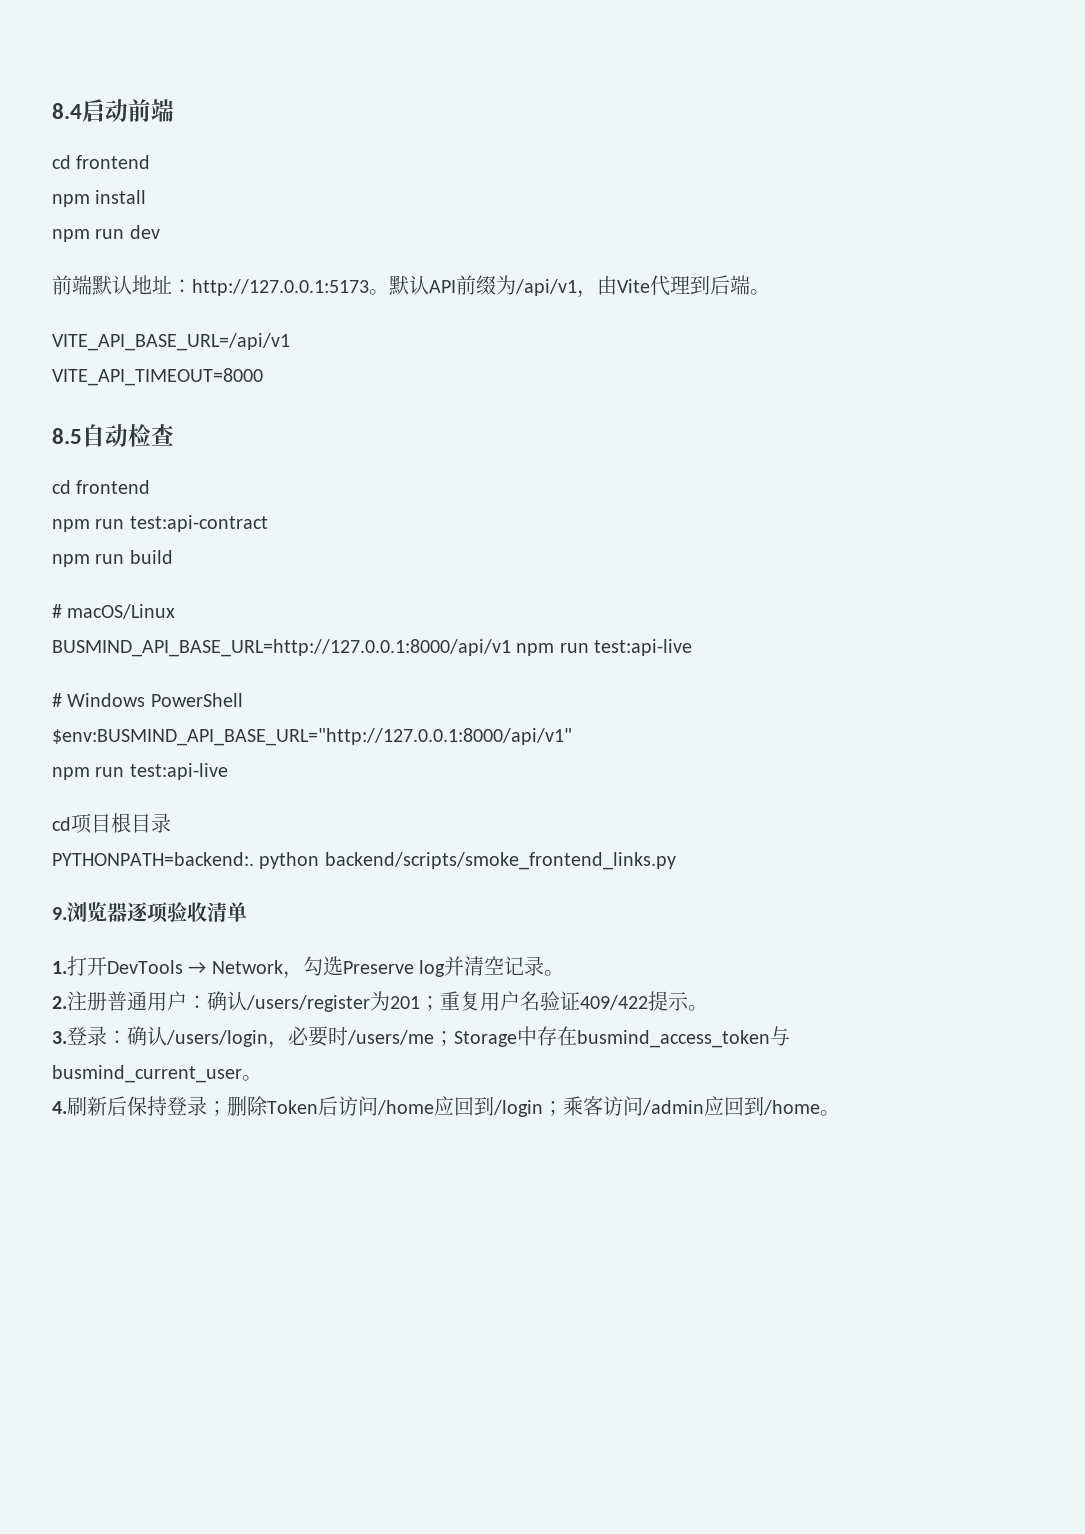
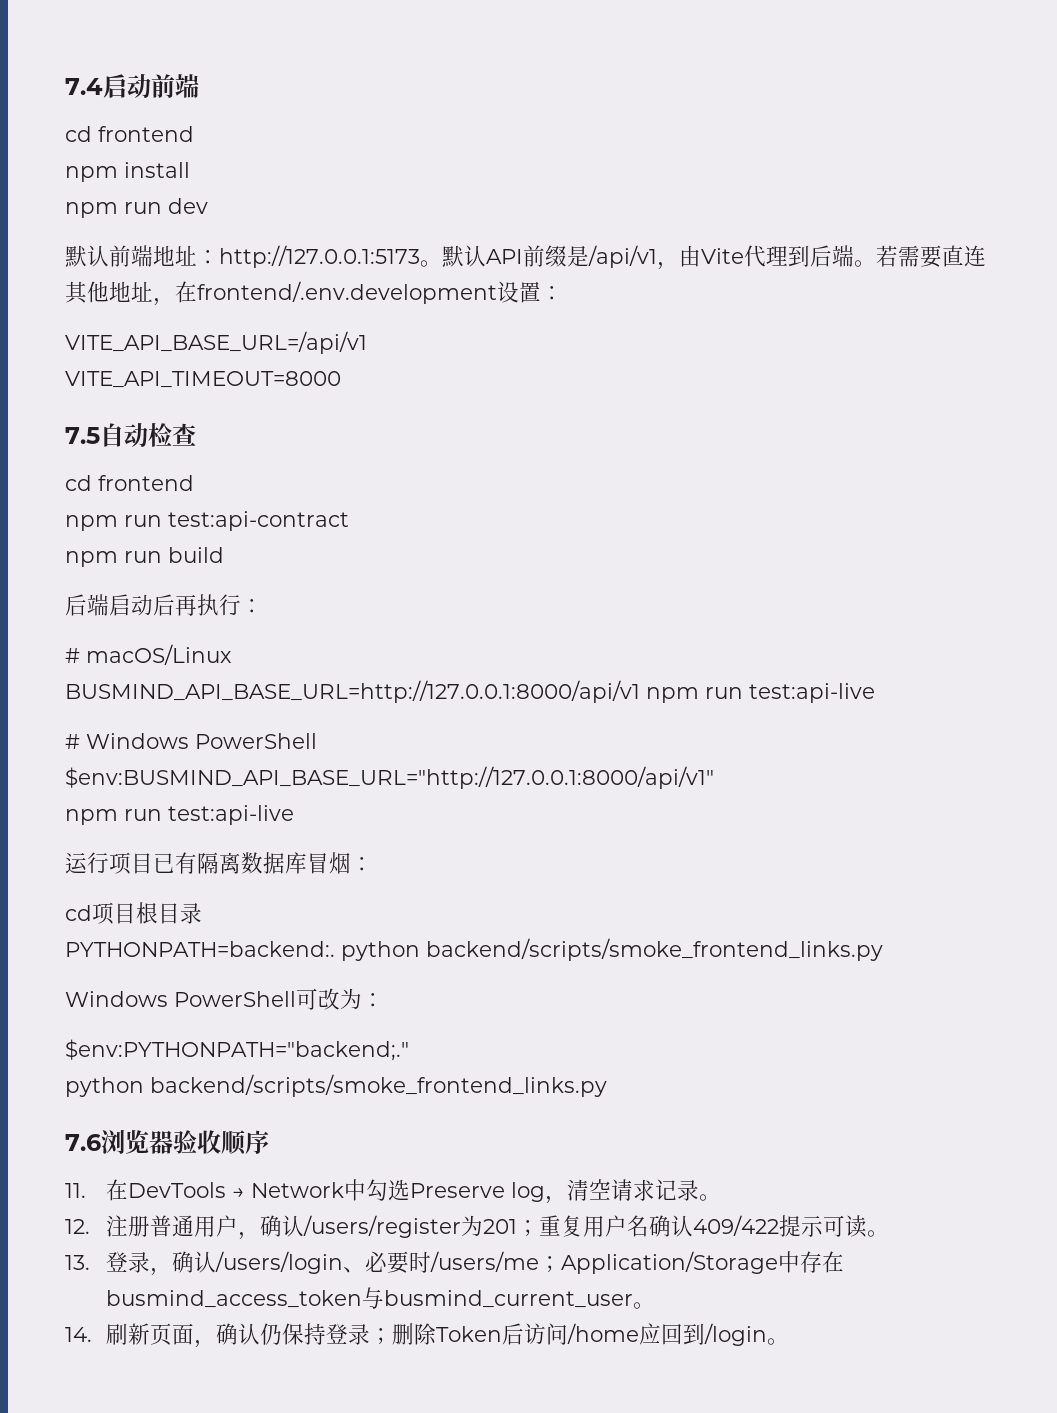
- 8.4启动前端
+ 7.4启动前端
- 前端默认地址：http://127.0.0.1:5173。
+ 默认前端地址：http://127.0.0.1:5173。
- 默认API前缀为/api/v1，由Vite代理到后端。
+ 默认API前缀是/api/v1，由Vite代理到后端。若需要直连其他地址，在frontend/.env.development设置：
- 8.5自动检查
+ 7.5自动检查
+ 后端启动后再执行：
+ 运行项目已有隔离数据库冒烟：
- 9.浏览器逐项验收清单
- 1.打开DevTools → Network，勾选Preserve log并清空记录。
+ Windows PowerShell可改为：
+ $env:PYTHONPATH="backend;."
+ python backend/scripts/smoke_frontend_links.py
+ 7.6浏览器验收顺序
+ 11.在DevTools → Network中勾选Preserve log，清空请求记录。
- 2.注册普通用户：确认/users/register为201；重复用户名验证409/422提示。
- 3.登录：确认/users/login，必要时/users/me；Storage中存在busmind_access_token与busmind_current_user。
+ 12.注册普通用户，确认/users/register为201；重复用户名确认409/422提示可读。
+ 13.登录，确认/users/login、必要时/users/me；Application/Storage中存在busmind_access_token与busmind_current_user。
- 4.刷新后保持登录；删除Token后访问/home应回到/login；乘客访问/admin应回到/home。
+ 14.刷新页面，确认仍保持登录；删除Token后访问/home应回到/login。

